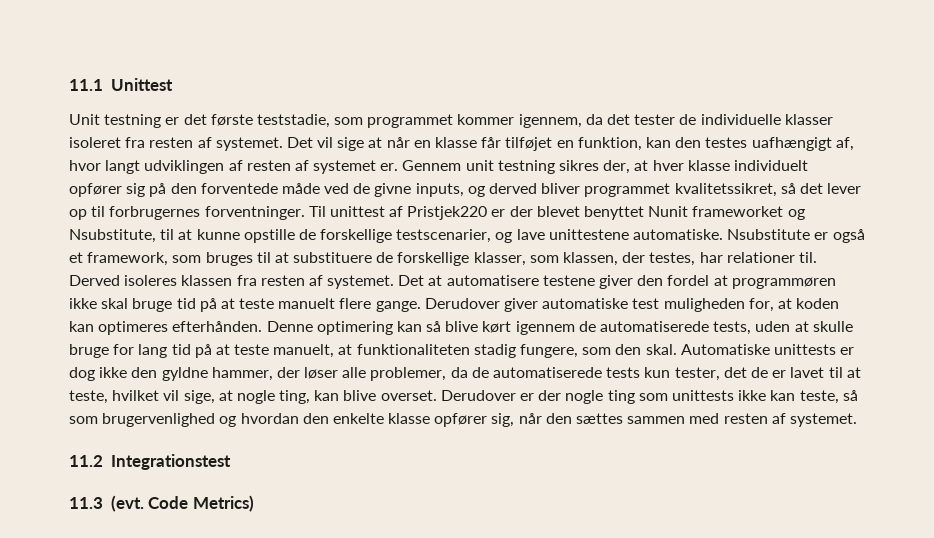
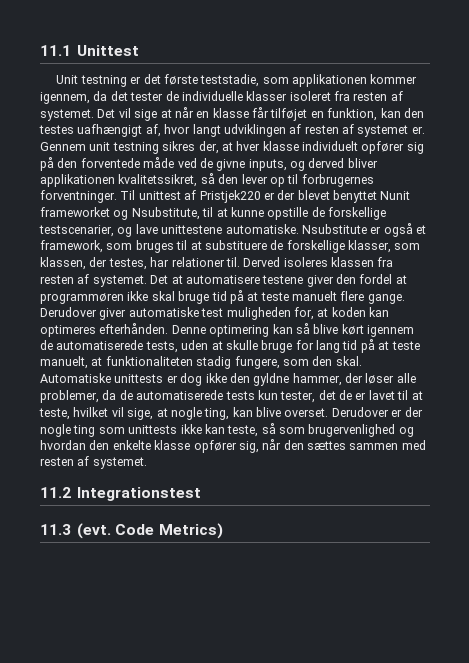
- Unit testning er det første teststadie, som programmet kommer igennem, da det tester de individuelle klasser isoleret fra resten af systemet.
+ Unit testning er det første teststadie, som applikationen kommer igennem, da det tester de individuelle klasser isoleret fra resten af systemet.
- Gennem unit testning sikres der, at hver klasse individuelt opfører sig på den forventede måde ved de givne inputs, og derved bliver programmet kvalitetssikret, så det lever op til forbrugernes forventninger.
+ Gennem unit testning sikres der, at hver klasse individuelt opfører sig på den forventede måde ved de givne inputs, og derved bliver applikationen kvalitetssikret, så den lever op til forbrugernes forventninger.

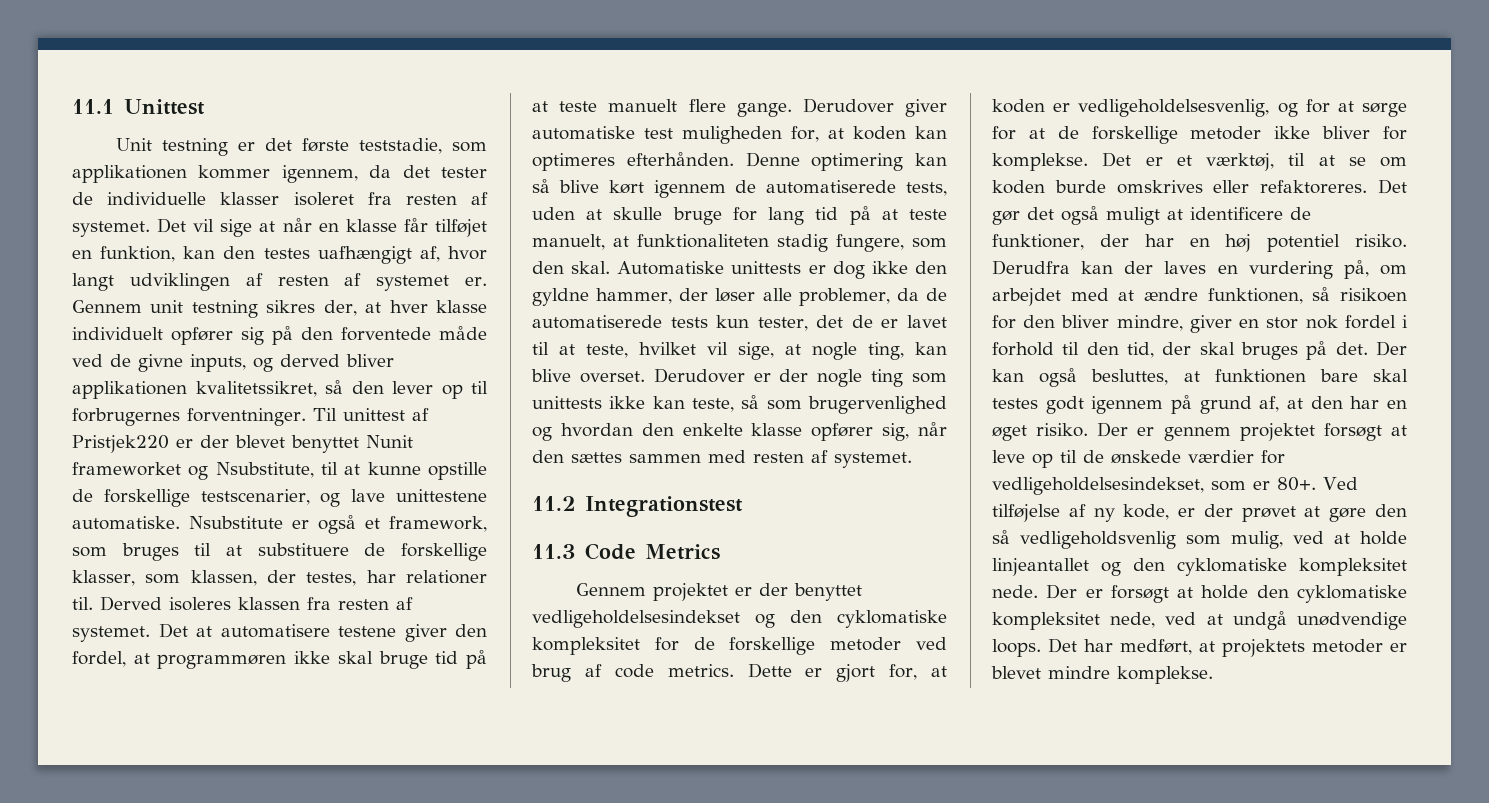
- Det at automatisere testene giver den fordel at programmøren ikke skal bruge tid på at teste manuelt flere gange.
+ Det at automatisere testene giver den fordel, at programmøren ikke skal bruge tid på at teste manuelt flere gange.
- 11.3 (evt. Code Metrics)
+ 11.3 Code Metrics
+ Gennem projektet er der benyttet vedligeholdelsesindekset og den cyklomatiske kompleksitet for de forskellige metoder ved brug af code metrics. Dette er gjort for, at koden er vedligeholdelsesvenlig, og for at sørge for at de forskellige metoder ikke bliver for komplekse. Det er et værktøj, til at se om koden burde omskrives eller refaktoreres. Det gør det også muligt at identificere de funktioner, der har en høj potentiel risiko. Derudfra kan der laves en vurdering på, om arbejdet med at ændre funktionen, så risikoen for den bliver mindre, giver en stor nok fordel i forhold til den tid, der skal bruges på det. Der kan også besluttes, at funktionen bare skal testes godt igennem på grund af, at den har en øget risiko. Der er gennem projektet forsøgt at leve op til de ønskede værdier for vedligeholdelsesindekset, som er 80+. Ved tilføjelse af ny kode, er der prøvet at gøre den så vedligeholdsvenlig som mulig, ved at holde linjeantallet og den cyklomatiske kompleksitet nede. Der er forsøgt at holde den cyklomatiske kompleksitet nede, ved at undgå unødvendige loops. Det har medført, at projektets metoder er blevet mindre komplekse.

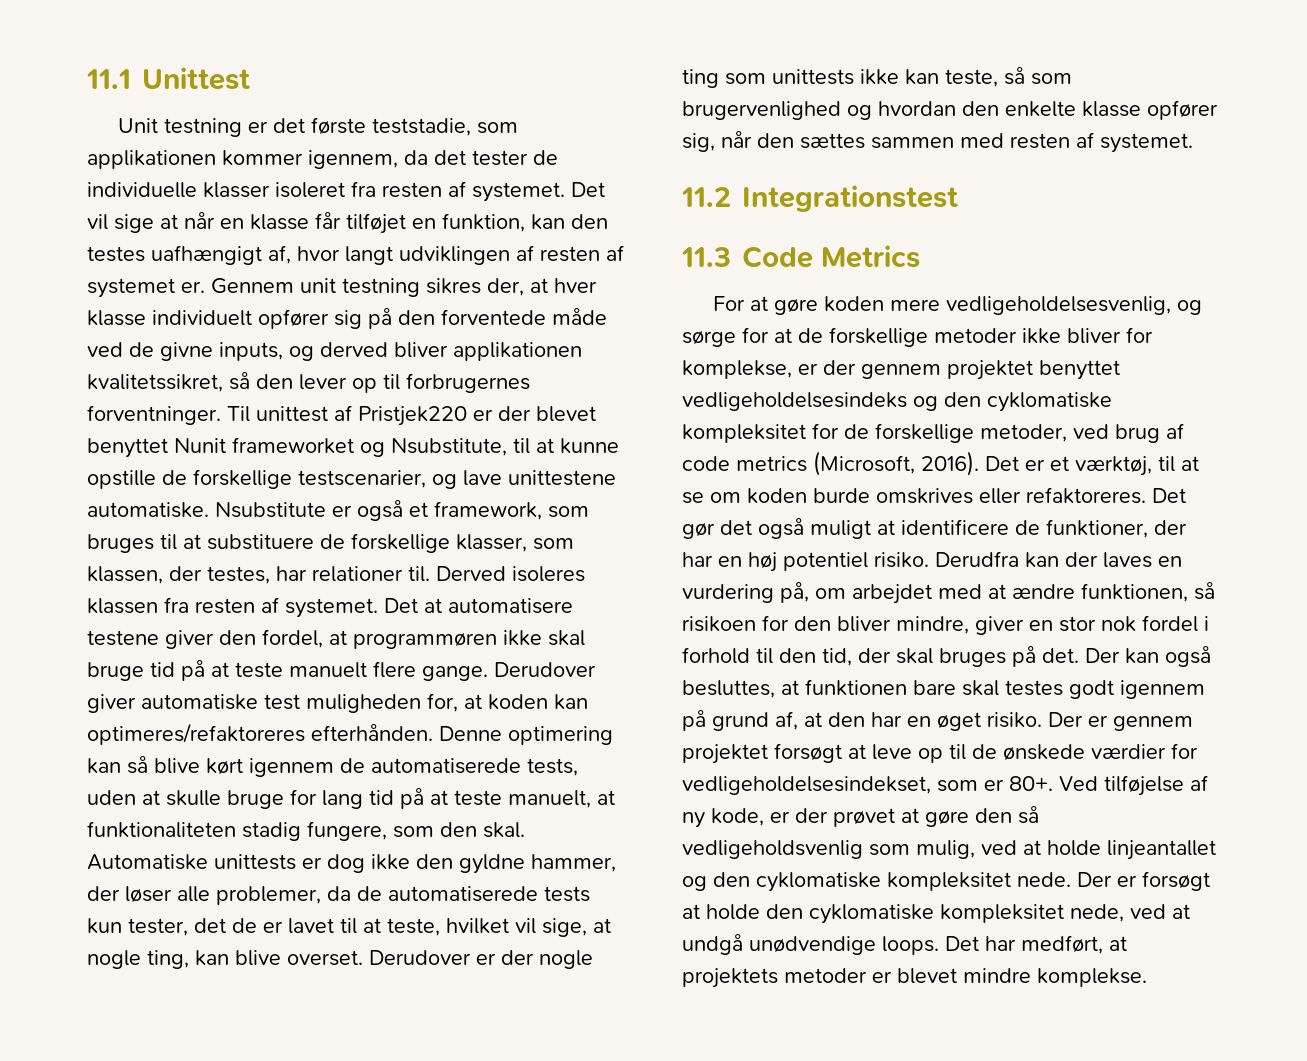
- Derudover giver automatiske test muligheden for, at koden kan optimeres efterhånden.
+ Derudover giver automatiske test muligheden for, at koden kan optimeres/refaktoreres efterhånden.
- Gennem projektet er der benyttet vedligeholdelsesindekset og den cyklomatiske kompleksitet for de forskellige metoder ved brug af code metrics. Dette er gjort for, at koden er vedligeholdelsesvenlig, og for at sørge for at de forskellige metoder ikke bliver for komplekse.
+ For at gøre koden mere vedligeholdelsesvenlig, og sørge for at de forskellige metoder ikke bliver for komplekse, er der gennem projektet benyttet vedligeholdelsesindeks og den cyklomatiske kompleksitet for de forskellige metoder, ved brug af code metrics (Microsoft, 2016).

